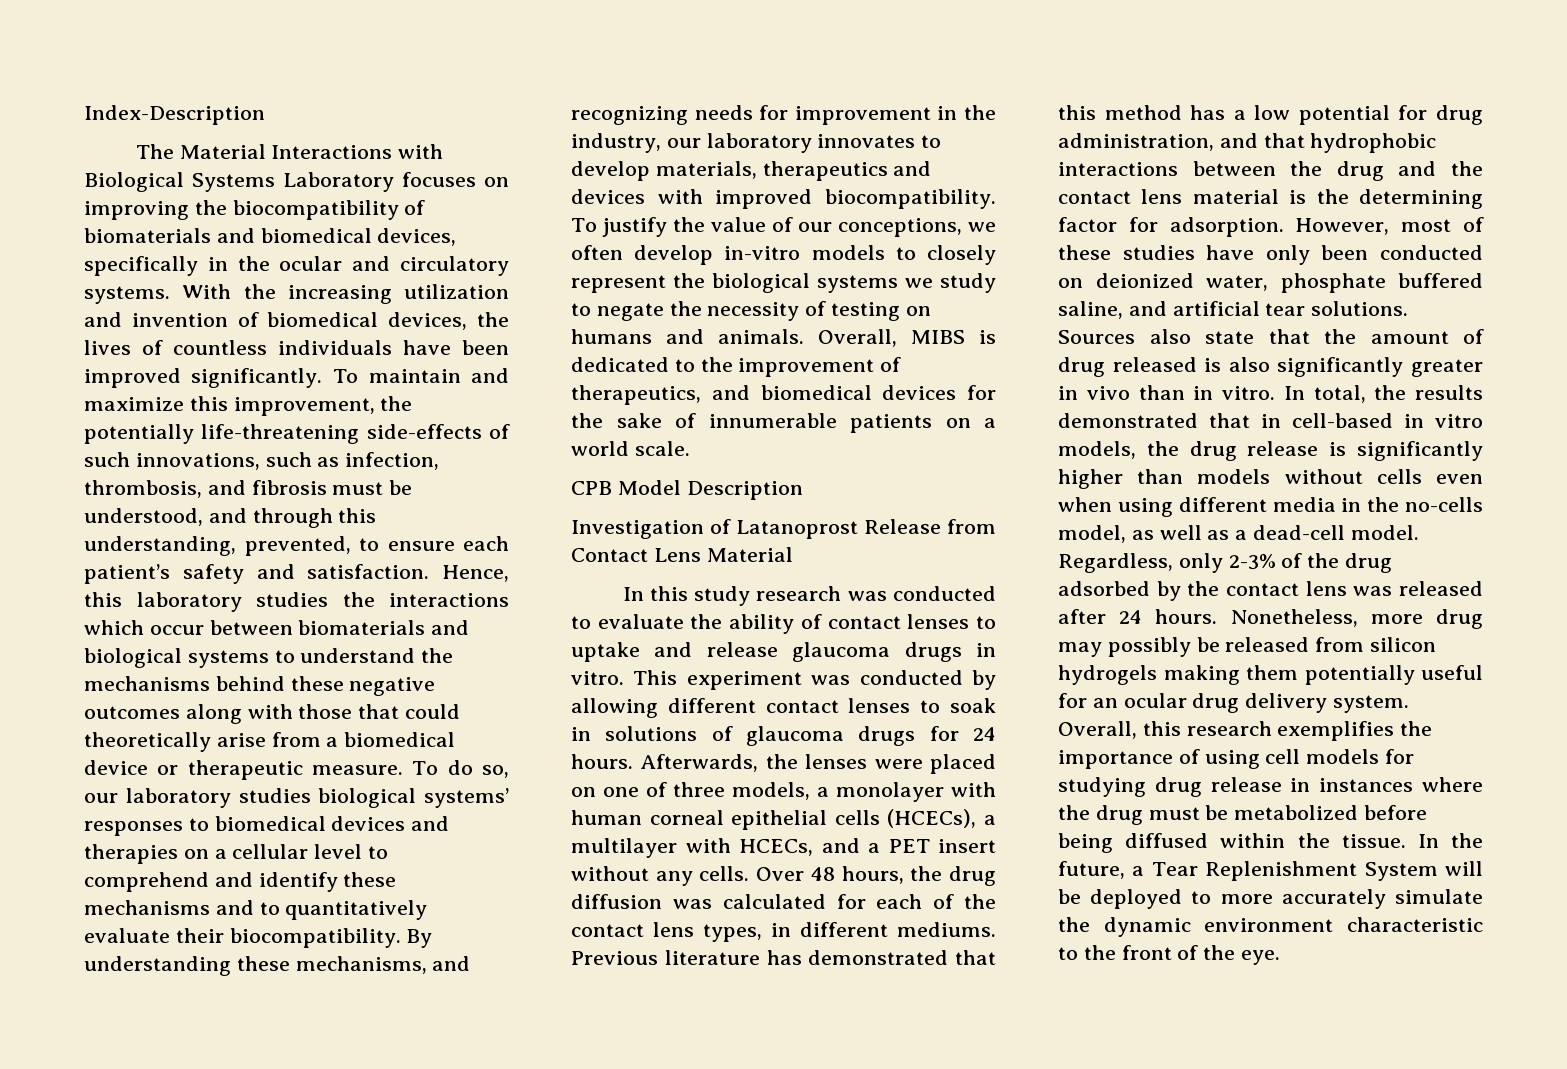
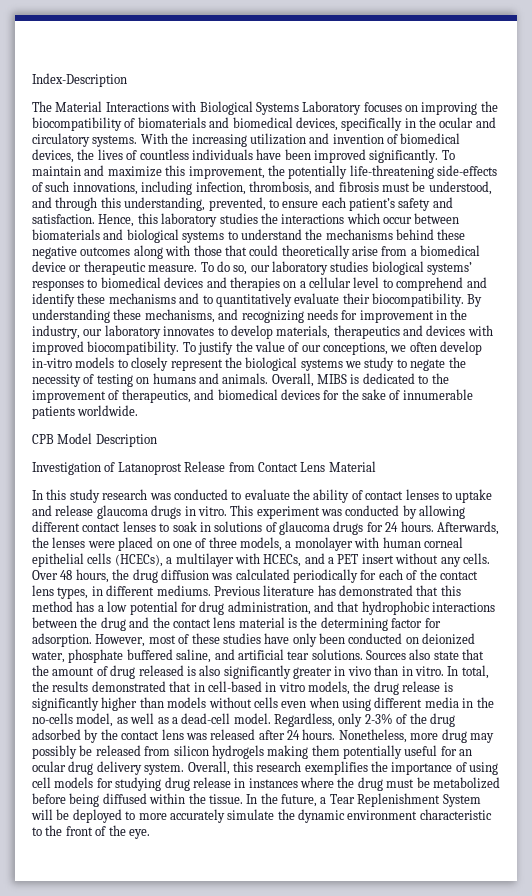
- To maintain and maximize this improvement, the potentially life-threatening side-effects of such innovations, such as infection, thrombosis, and fibrosis must be understood, and through this understanding, prevented, to ensure each patient’s safety and satisfaction.
+ To maintain and maximize this improvement, the potentially life-threatening side-effects of such innovations, including infection, thrombosis, and fibrosis must be understood, and through this understanding, prevented, to ensure each patient’s safety and satisfaction.
- Overall, MIBS is dedicated to the improvement of therapeutics, and biomedical devices for the sake of innumerable patients on a world scale.
+ Overall, MIBS is dedicated to the improvement of therapeutics, and biomedical devices for the sake of innumerable patients worldwide.
- Over 48 hours, the drug diffusion was calculated for each of the contact lens types, in different mediums.
+ Over 48 hours, the drug diffusion was calculated periodically for each of the contact lens types, in different mediums.

